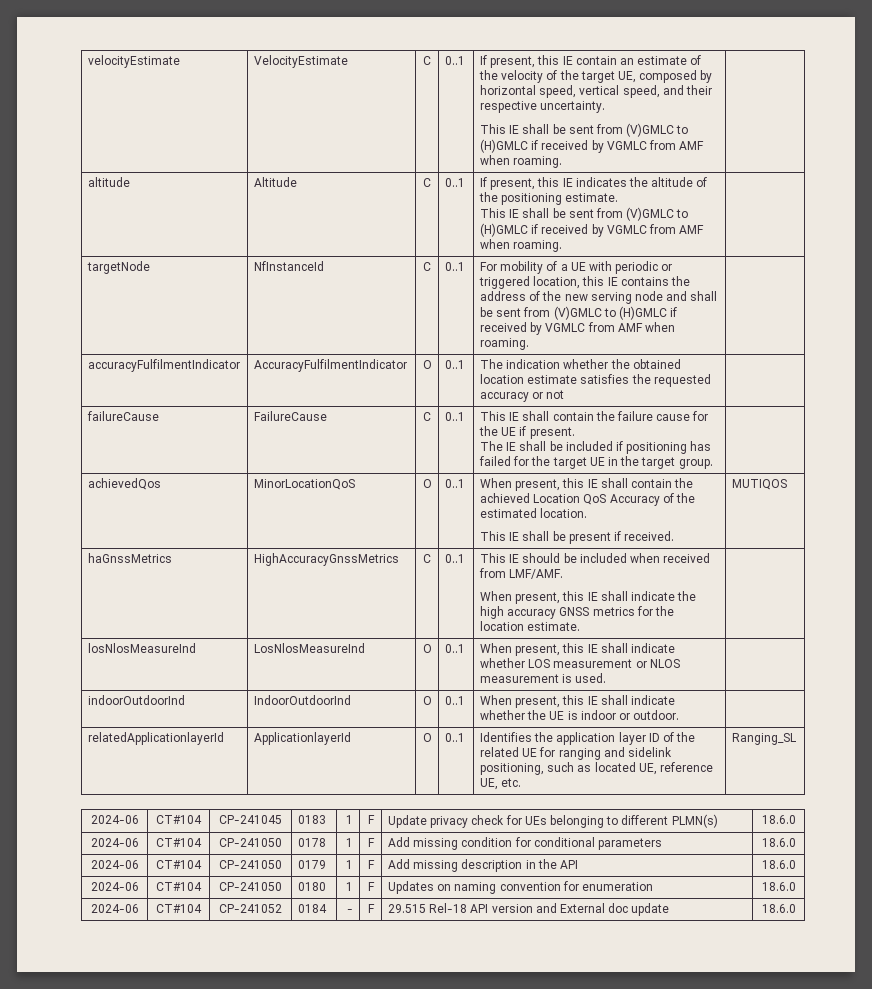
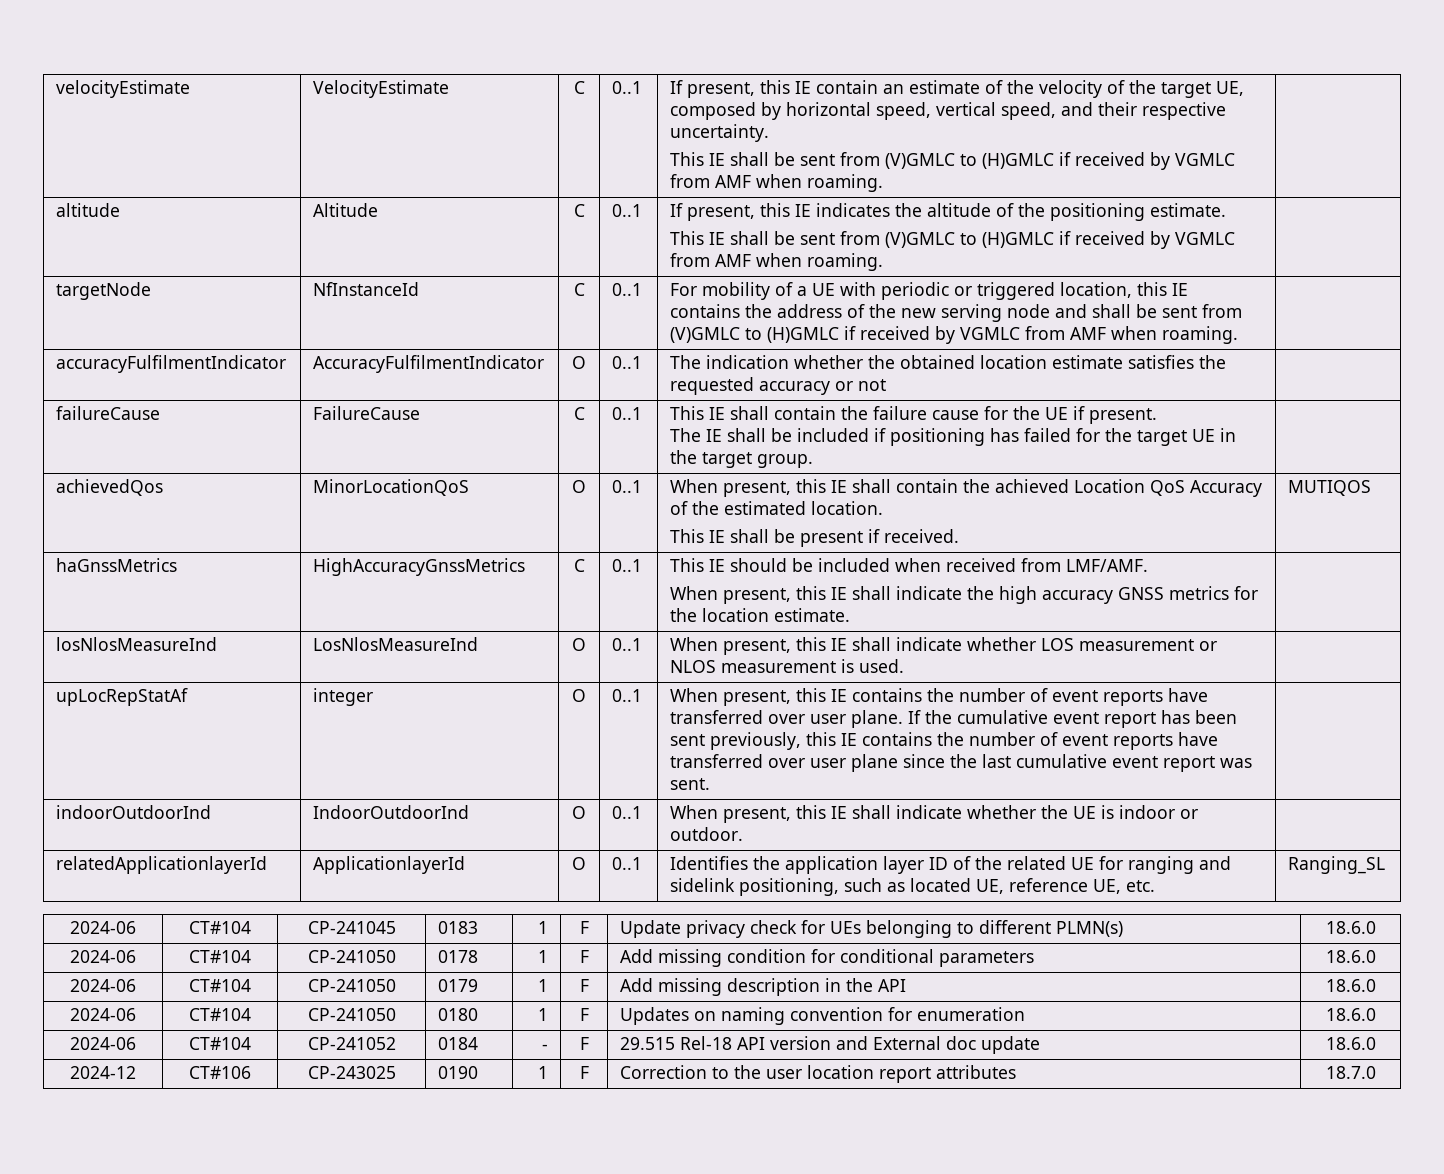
+ upLocRepStatAf | integer | O | 0..1 | When present, this IE contains the number of event reports have transferred over user plane. If the cumulative event report has been sent previously, this IE contains the number of event reports have transferred over user plane since the last cumulative event report was sent.
+ 2024-12 | CT#106 | CP-243025 | 0190 | 1 | F | Correction to the user location report attributes | 18.7.0

